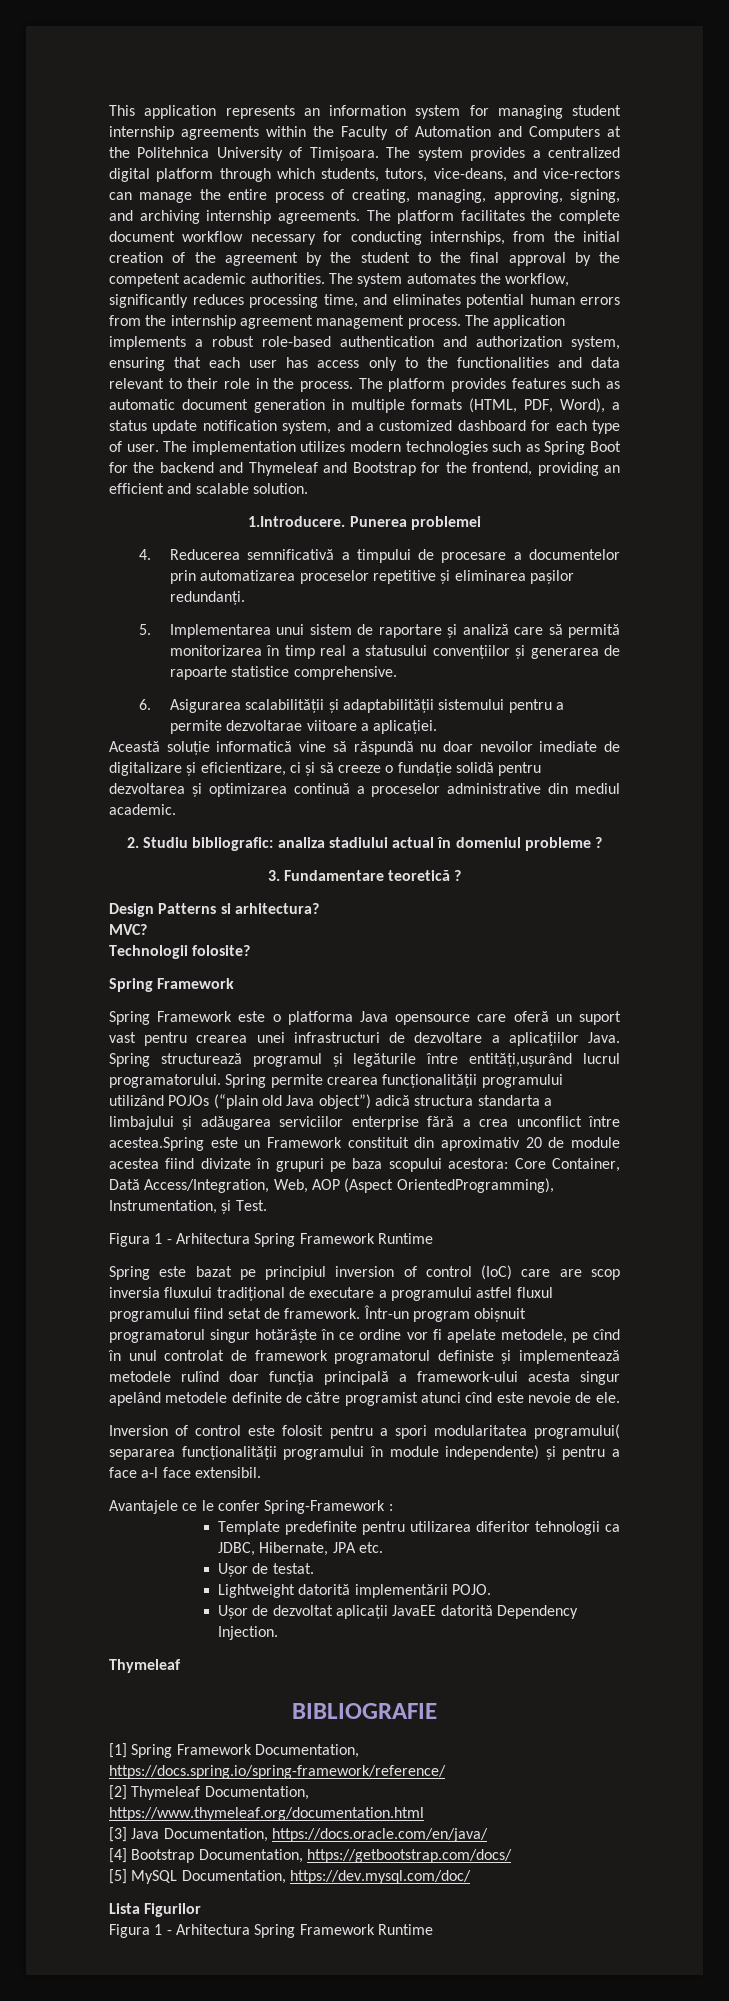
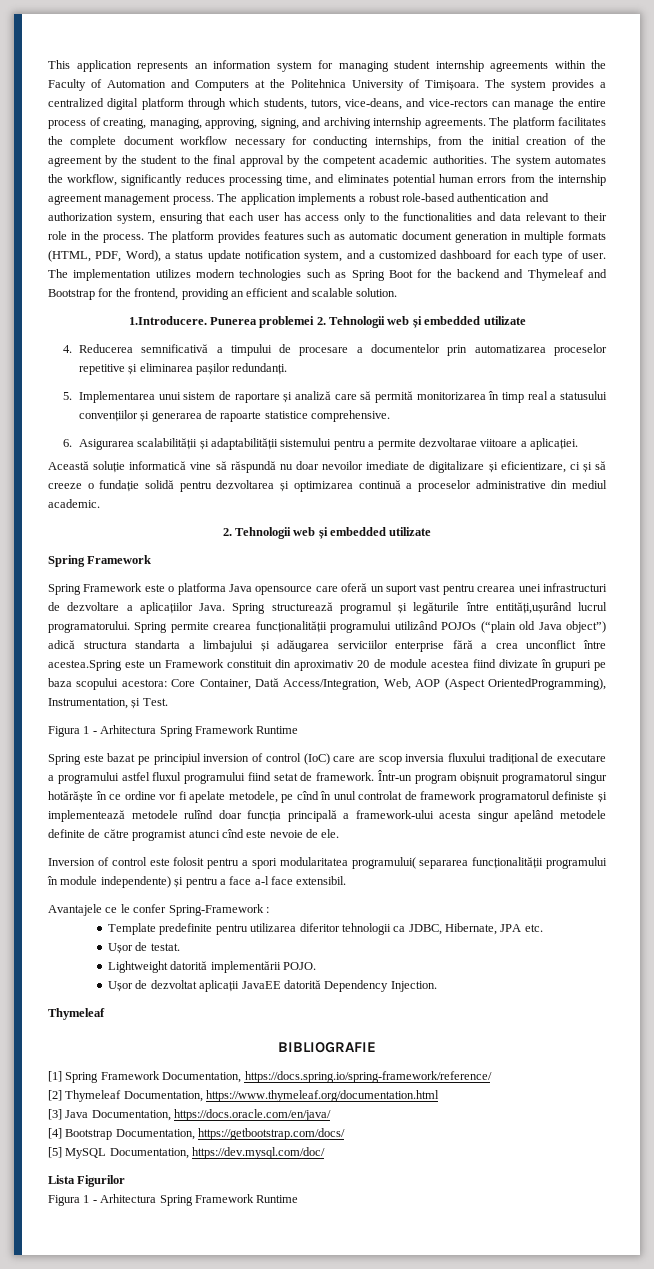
- 1.Introducere. Punerea problemei
+ 1.Introducere. Punerea problemei 2. Tehnologii web și embedded utilizate
  Această soluție informatică vine să răspundă nu doar nevoilor imediate de digitalizare și eficientizare, ci și să creeze o fundație solidă pentru dezvoltarea și optimizarea continuă a proceselor administrative din mediul academic.
- 2. Studiu bibliografic: analiza stadiului actual în domeniul probleme ?
- 3. Fundamentare teoretică ?
- Design Patterns si arhitectura?
- MVC?
- Technologii folosite?
+ 2. Tehnologii web și embedded utilizate

